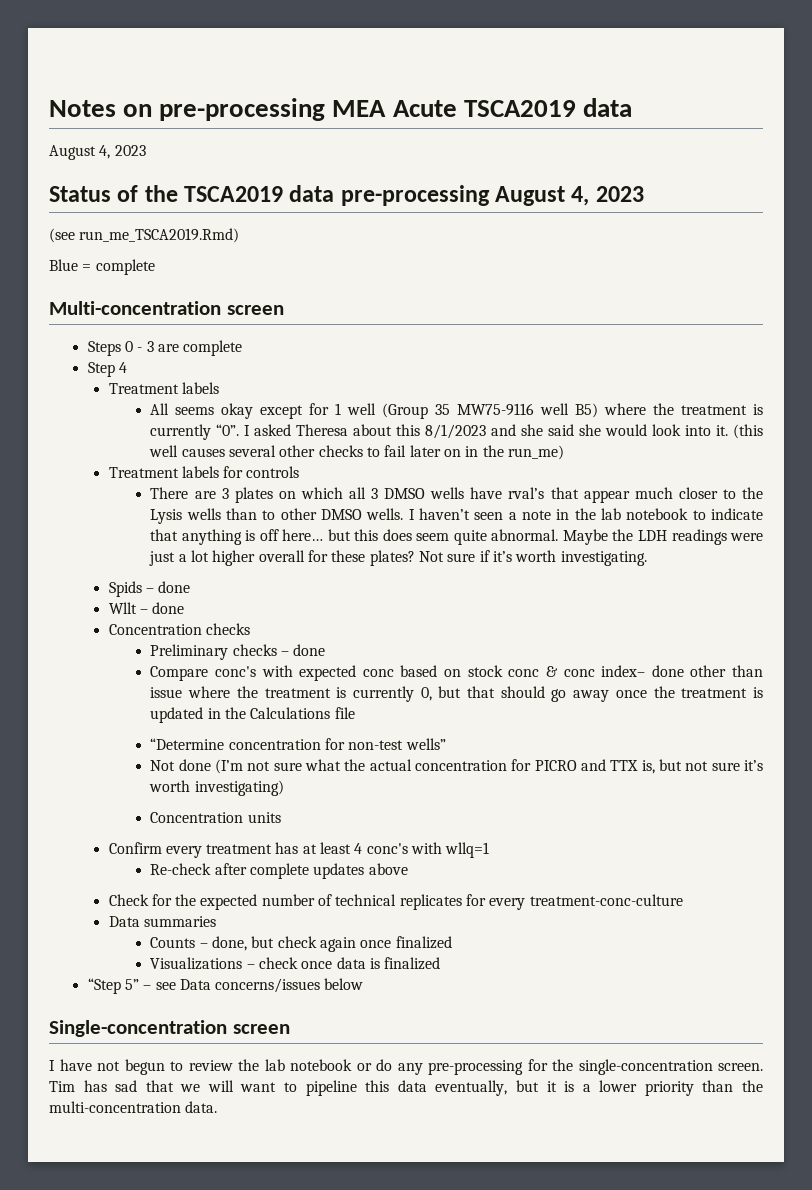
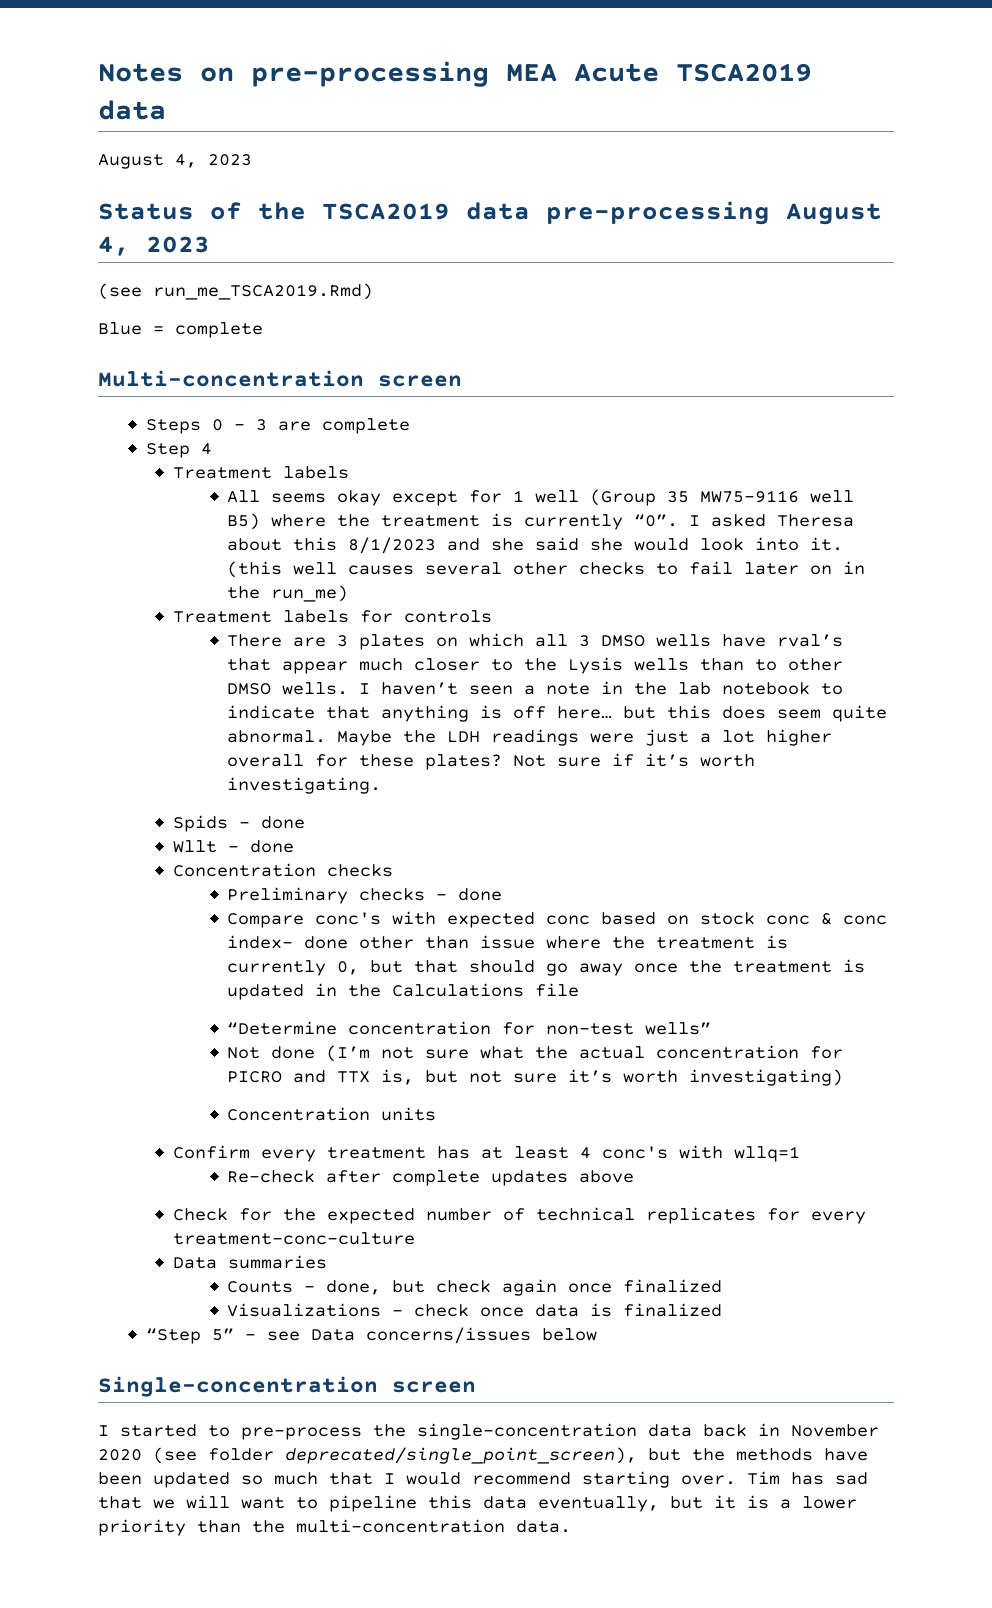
- I have not begun to review the lab notebook or do any pre-processing for the single-concentration screen.
+ I started to pre-process the single-concentration data back in November 2020 (see folder deprecated/single_point_screen), but the methods have been updated so much that I would recommend starting over.

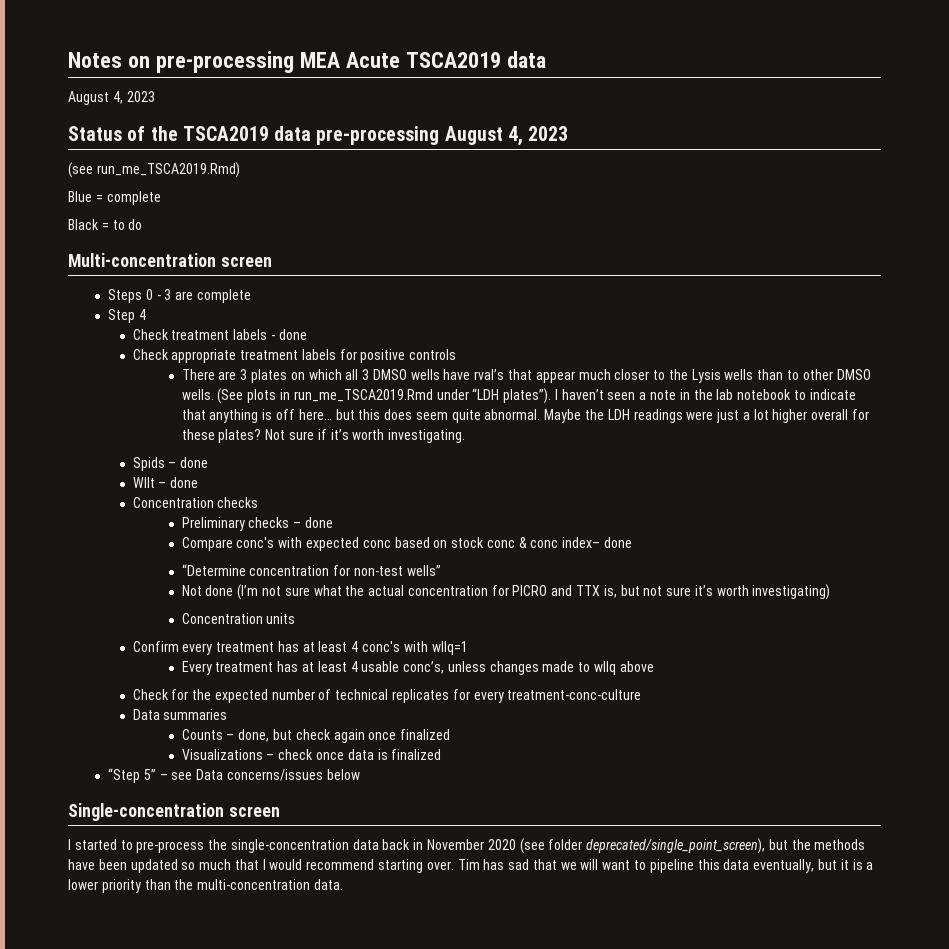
+ Black = to do
  Step 4
- Treatment labels
- All seems okay except for 1 well (Group 35 MW75-9116 well B5) where the treatment is currently “0”. I asked Theresa about this 8/1/2023 and she said she would look into it. (this well causes several other checks to fail later on in the run_me)
- Treatment labels for controls
+ Check treatment labels - done
+ Check appropriate treatment labels for positive controls
+ (See plots in run_me_TSCA2019.Rmd under “LDH plates”).
- Compare conc's with expected conc based on stock conc & conc index– done other than issue where the treatment is currently 0, but that should go away once the treatment is updated in the Calculations file
+ Compare conc's with expected conc based on stock conc & conc index– done
- Re-check after complete updates above
+ Every treatment has at least 4 usable conc’s, unless changes made to wllq above

